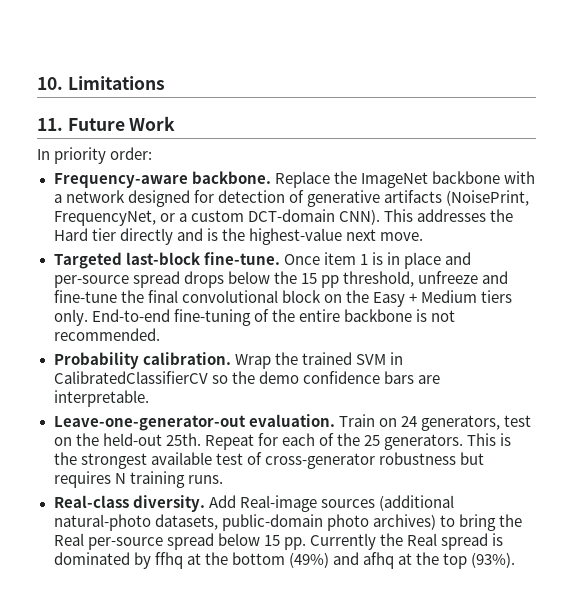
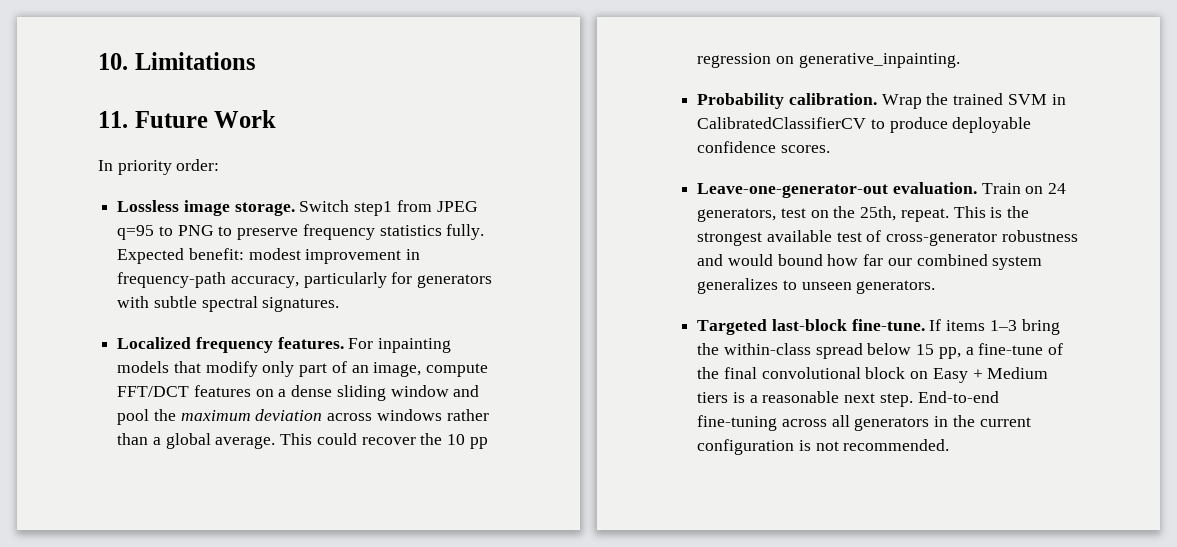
- Frequency-aware backbone. Replace the ImageNet backbone with a network designed for detection of generative artifacts (NoisePrint, FrequencyNet, or a custom DCT-domain CNN). This addresses the Hard tier directly and is the highest-value next move.
- Targeted last-block fine-tune. Once item 1 is in place and per-source spread drops below the 15 pp threshold, unfreeze and fine-tune the final convolutional block on the Easy + Medium tiers only. End-to-end fine-tuning of the entire backbone is not recommended.
+ Lossless image storage. Switch step1 from JPEG q=95 to PNG to preserve frequency statistics fully. Expected benefit: modest improvement in frequency-path accuracy, particularly for generators with subtle spectral signatures.
+ Localized frequency features. For inpainting models that modify only part of an image, compute FFT/DCT features on a dense sliding window and pool the maximum deviation across windows rather than a global average. This could recover the 10 pp regression on generative_inpainting.
- Wrap the trained SVM in CalibratedClassifierCV so the demo confidence bars are interpretable.
+ Wrap the trained SVM in CalibratedClassifierCV to produce deployable confidence scores.
- Train on 24 generators, test on the held-out 25th. Repeat for each of the 25 generators.
+ Train on 24 generators, test on the 25th, repeat.
- This is the strongest available test of cross-generator robustness but requires N training runs.
- Real-class diversity. Add Real-image sources (additional natural-photo datasets, public-domain photo archives) to bring the Real per-source spread below 15 pp. Currently the Real spread is dominated by ffhq at the bottom (49%) and afhq at the top (93%).
+ This is the strongest available test of cross-generator robustness and would bound how far our combined system generalizes to unseen generators.
+ Targeted last-block fine-tune. If items 1–3 bring the within-class spread below 15 pp, a fine-tune of the final convolutional block on Easy + Medium tiers is a reasonable next step. End-to-end fine-tuning across all generators in the current configuration is not recommended.

